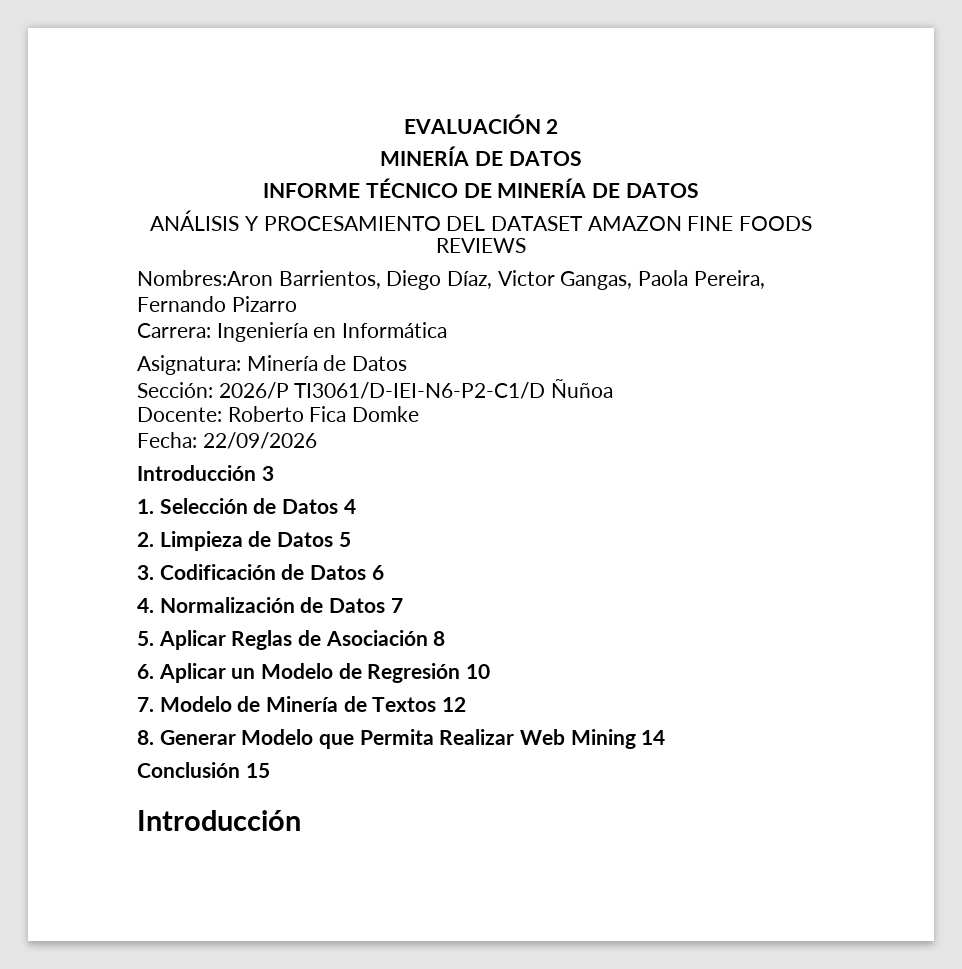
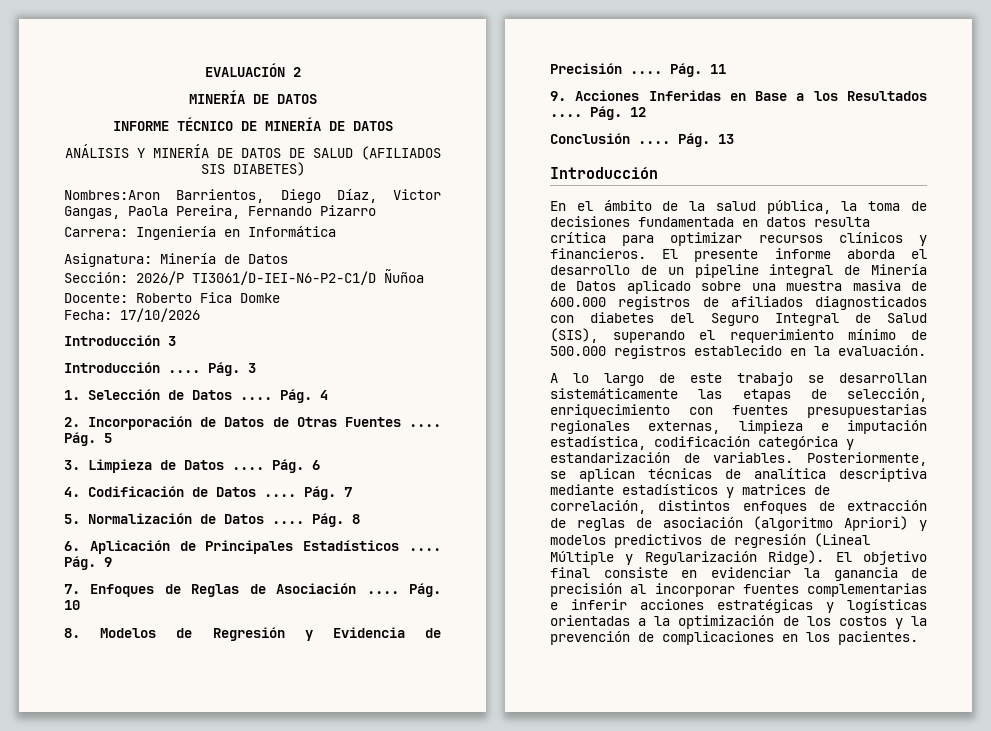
- ANÁLISIS Y PROCESAMIENTO DEL DATASET AMAZON FINE FOODS REVIEWS
+ ANÁLISIS Y MINERÍA DE DATOS DE SALUD (AFILIADOS SIS DIABETES)
- Fecha: 22/09/2026
+ Fecha: 17/10/2026
+ Introducción .... Pág. 3
- 1. Selección de Datos 4
+ 1. Selección de Datos .... Pág. 4
- 2. Limpieza de Datos 5
- 3. Codificación de Datos 6
- 4. Normalización de Datos 7
- 5. Aplicar Reglas de Asociación 8
- 6. Aplicar un Modelo de Regresión 10
- 7. Modelo de Minería de Textos 12
- 8. Generar Modelo que Permita Realizar Web Mining 14
- Conclusión 15
+ 2. Incorporación de Datos de Otras Fuentes .... Pág. 5
+ 3. Limpieza de Datos .... Pág. 6
+ 4. Codificación de Datos .... Pág. 7
+ 5. Normalización de Datos .... Pág. 8
+ 6. Aplicación de Principales Estadísticos .... Pág. 9
+ 7. Enfoques de Reglas de Asociación .... Pág. 10
+ 8. Modelos de Regresión y Evidencia de Precisión .... Pág. 11
+ 9. Acciones Inferidas en Base a los Resultados .... Pág. 12
+ Conclusión .... Pág. 13
  Introducción
+ En el ámbito de la salud pública, la toma de decisiones fundamentada en datos resulta crítica para optimizar recursos clínicos y financieros. El presente informe aborda el desarrollo de un pipeline integral de Minería de Datos aplicado sobre una muestra masiva de 600.000 registros de afiliados diagnosticados con diabetes del Seguro Integral de Salud (SIS), superando el requerimiento mínimo de 500.000 registros establecido en la evaluación.
+ A lo largo de este trabajo se desarrollan sistemáticamente las etapas de selección, enriquecimiento con fuentes presupuestarias regionales externas, limpieza e imputación estadística, codificación categórica y estandarización de variables. Posteriormente, se aplican técnicas de analítica descriptiva mediante estadísticos y matrices de correlación, distintos enfoques de extracción de reglas de asociación (algoritmo Apriori) y modelos predictivos de regresión (Lineal Múltiple y Regularización Ridge). El objetivo final consiste en evidenciar la ganancia de precisión al incorporar fuentes complementarias e inferir acciones estratégicas y logísticas orientadas a la optimización de los costos y la prevención de complicaciones en los pacientes.

